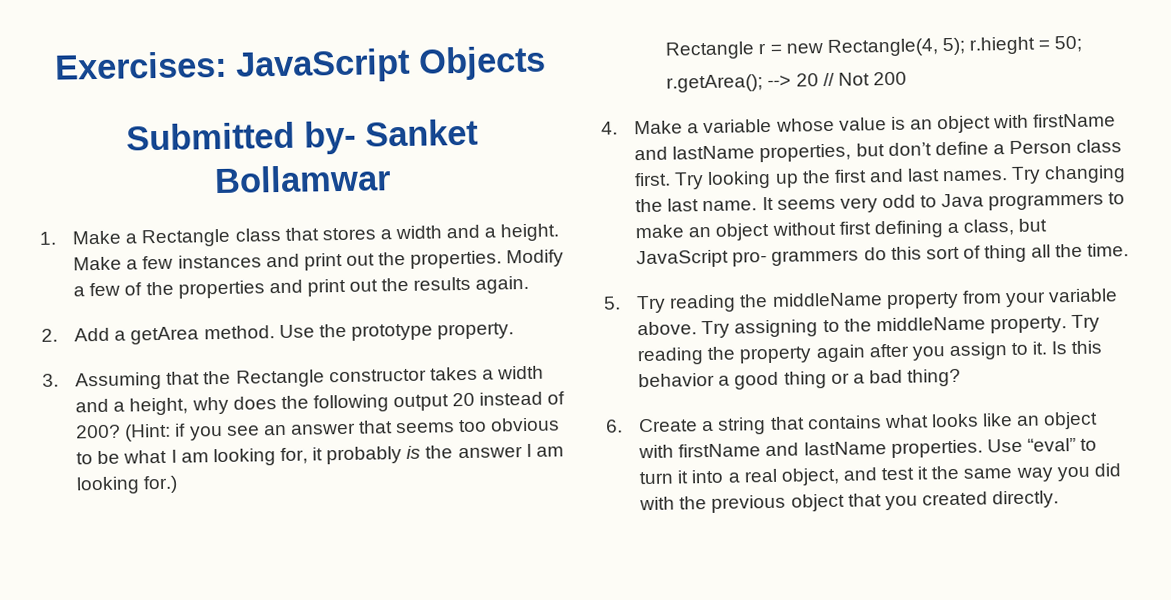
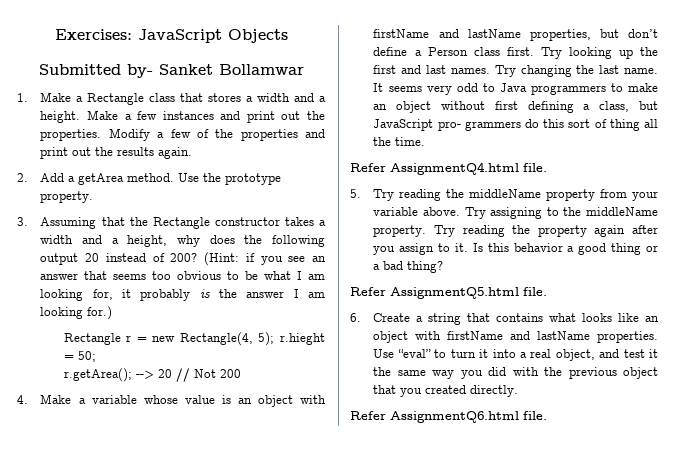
+ Refer AssignmentQ4.html file.
+ Refer AssignmentQ5.html file.
+ Refer AssignmentQ6.html file.

